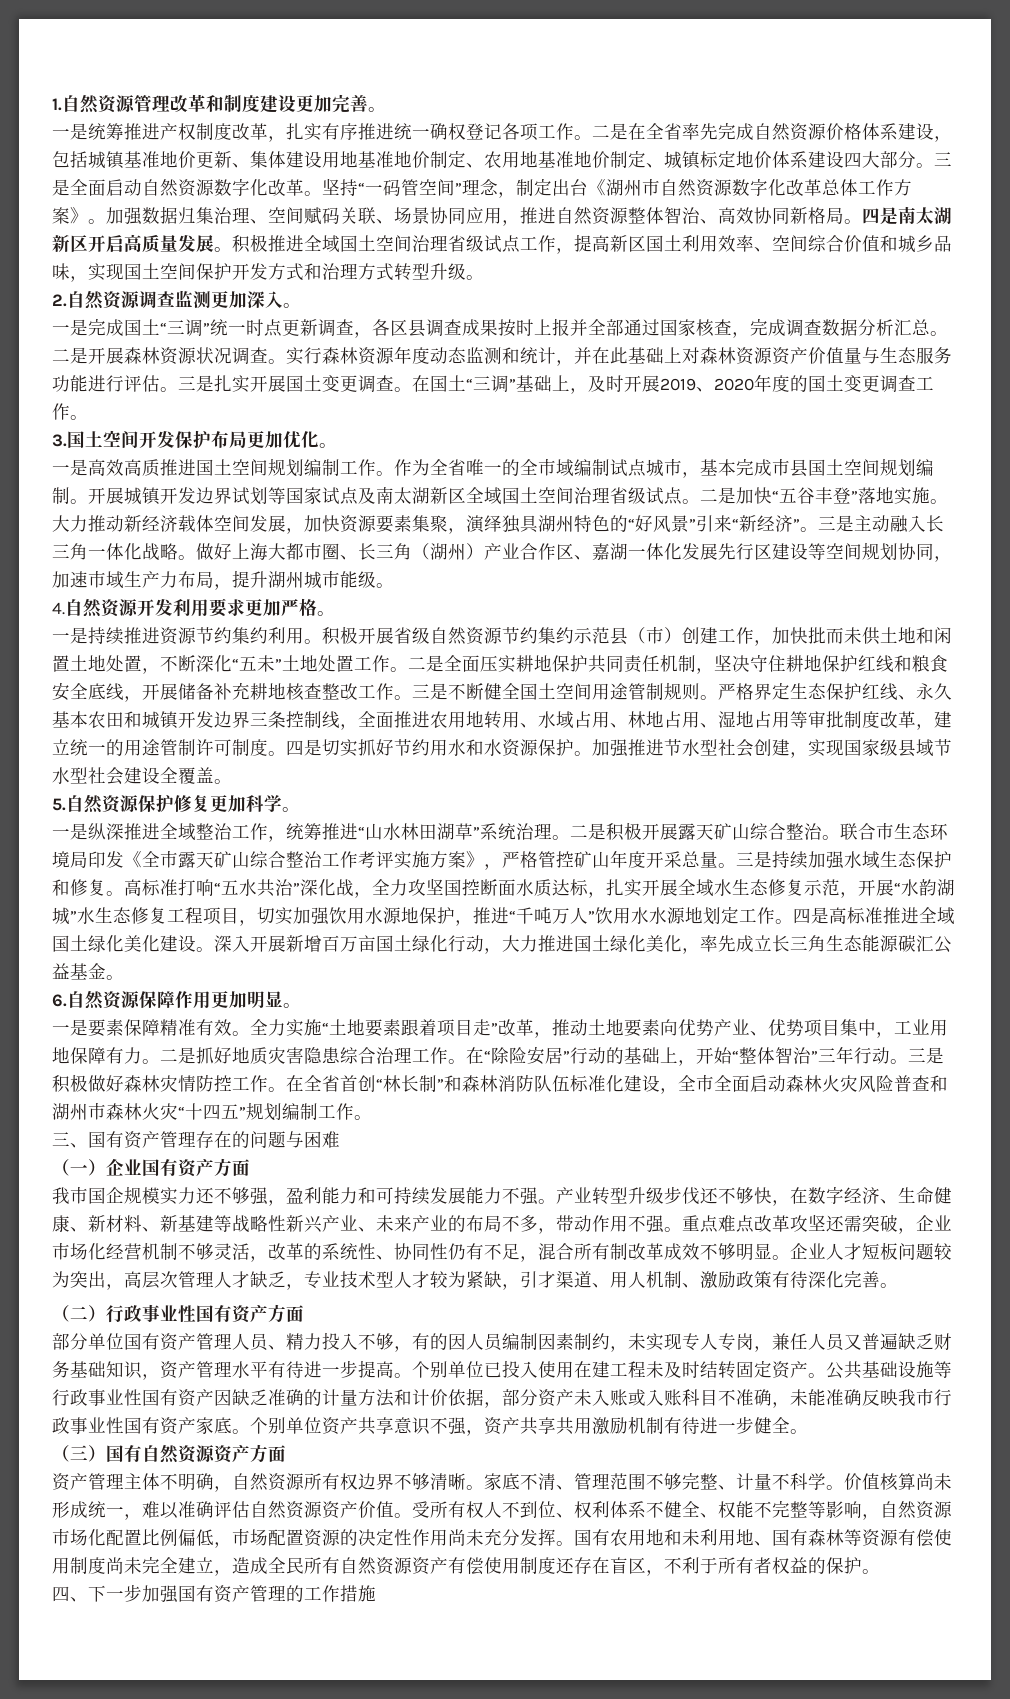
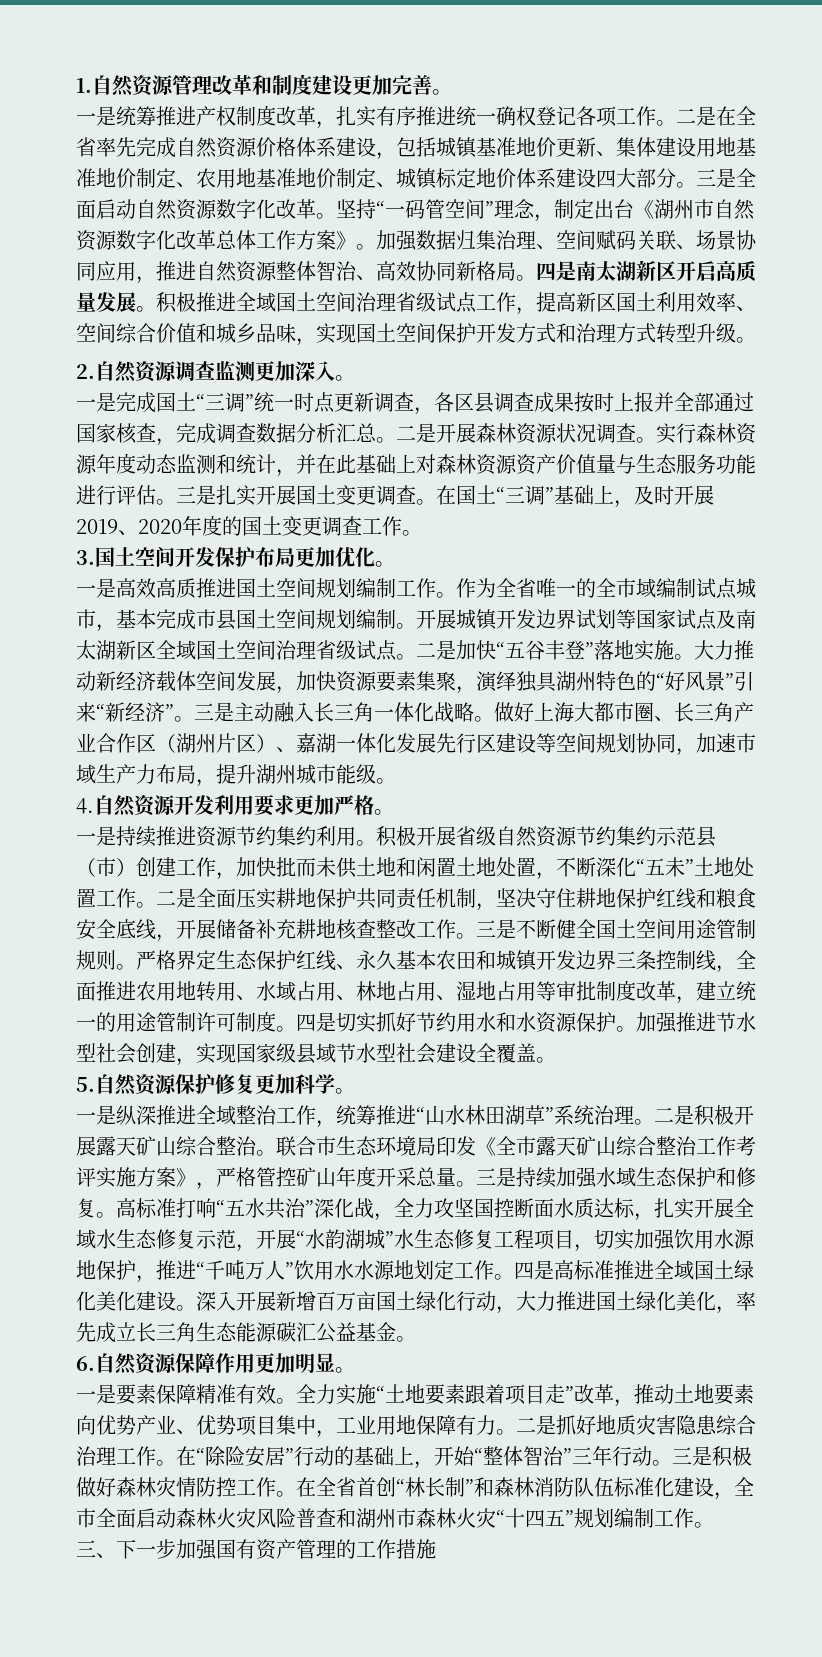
- 做好上海大都市圈、长三角（湖州）产业合作区、嘉湖一体化发展先行区建设等空间规划协同，加速市域生产力布局，提升湖州城市能级。
+ 做好上海大都市圈、长三角产业合作区（湖州片区）、嘉湖一体化发展先行区建设等空间规划协同，加速市域生产力布局，提升湖州城市能级。
- 三、国有资产管理存在的问题与困难
- （一）企业国有资产方面
- 我市国企规模实力还不够强，盈利能力和可持续发展能力不强。产业转型升级步伐还不够快，在数字经济、生命健康、新材料、新基建等战略性新兴产业、未来产业的布局不多，带动作用不强。重点难点改革攻坚还需突破，企业市场化经营机制不够灵活，改革的系统性、协同性仍有不足，混合所有制改革成效不够明显。企业人才短板问题较为突出，高层次管理人才缺乏，专业技术型人才较为紧缺，引才渠道、用人机制、激励政策有待深化完善。
- （二）行政事业性国有资产方面
- 部分单位国有资产管理人员、精力投入不够，有的因人员编制因素制约，未实现专人专岗，兼任人员又普遍缺乏财务基础知识，资产管理水平有待进一步提高。个别单位已投入使用在建工程未及时结转固定资产。公共基础设施等行政事业性国有资产因缺乏准确的计量方法和计价依据，部分资产未入账或入账科目不准确，未能准确反映我市行政事业性国有资产家底。个别单位资产共享意识不强，资产共享共用激励机制有待进一步健全。
- （三）国有自然资源资产方面
- 资产管理主体不明确，自然资源所有权边界不够清晰。家底不清、管理范围不够完整、计量不科学。价值核算尚未形成统一，难以准确评估自然资源资产价值。受所有权人不到位、权利体系不健全、权能不完整等影响，自然资源市场化配置比例偏低，市场配置资源的决定性作用尚未充分发挥。国有农用地和未利用地、国有森林等资源有偿使用制度尚未完全建立，造成全民所有自然资源资产有偿使用制度还存在盲区，不利于所有者权益的保护。
- 四、下一步加强国有资产管理的工作措施
+ 三、下一步加强国有资产管理的工作措施

